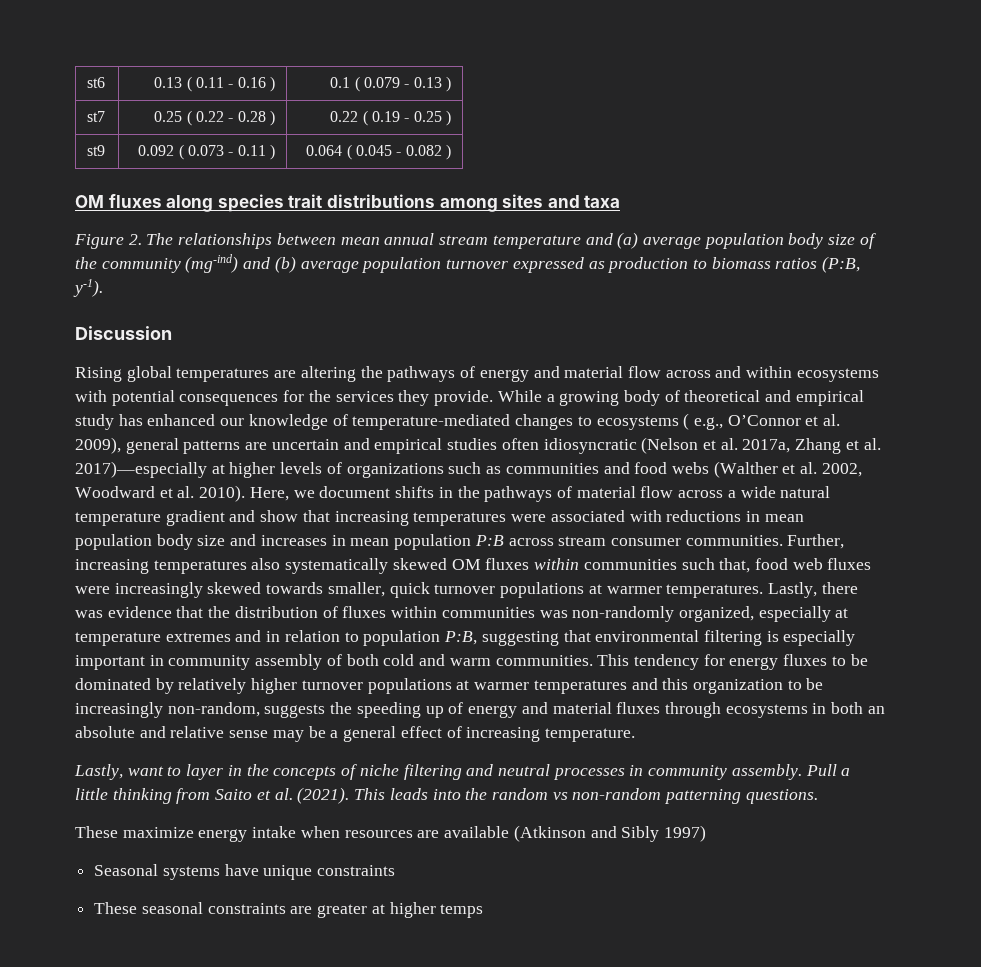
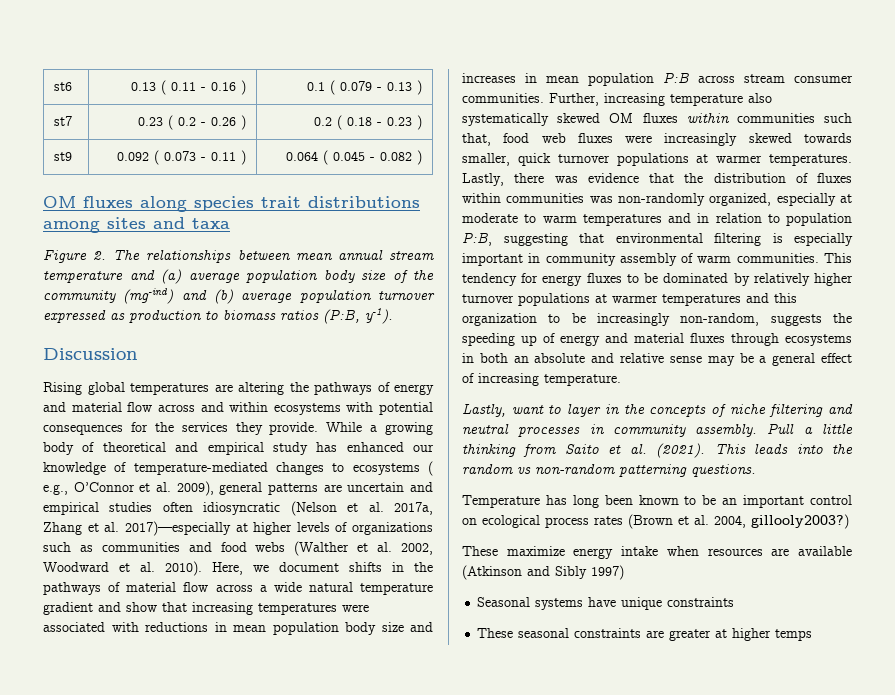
- st7 | 0.25 ( 0.22 - 0.28 ) | 0.22 ( 0.19 - 0.25 )
+ st7 | 0.23 ( 0.2 - 0.26 ) | 0.2 ( 0.18 - 0.23 )
- Further, increasing temperatures also systematically skewed OM fluxes within communities such that, food web fluxes were increasingly skewed towards smaller, quick turnover populations at warmer temperatures.
+ Further, increasing temperature also systematically skewed OM fluxes within communities such that, food web fluxes were increasingly skewed towards smaller, quick turnover populations at warmer temperatures.
- Lastly, there was evidence that the distribution of fluxes within communities was non-randomly organized, especially at temperature extremes and in relation to population P:B, suggesting that environmental filtering is especially important in community assembly of both cold and warm communities.
+ Lastly, there was evidence that the distribution of fluxes within communities was non-randomly organized, especially at moderate to warm temperatures and in relation to population P:B, suggesting that environmental filtering is especially important in community assembly of warm communities.
+ Temperature has long been known to be an important control on ecological process rates (Brown et al. 2004, gillooly2003?)

